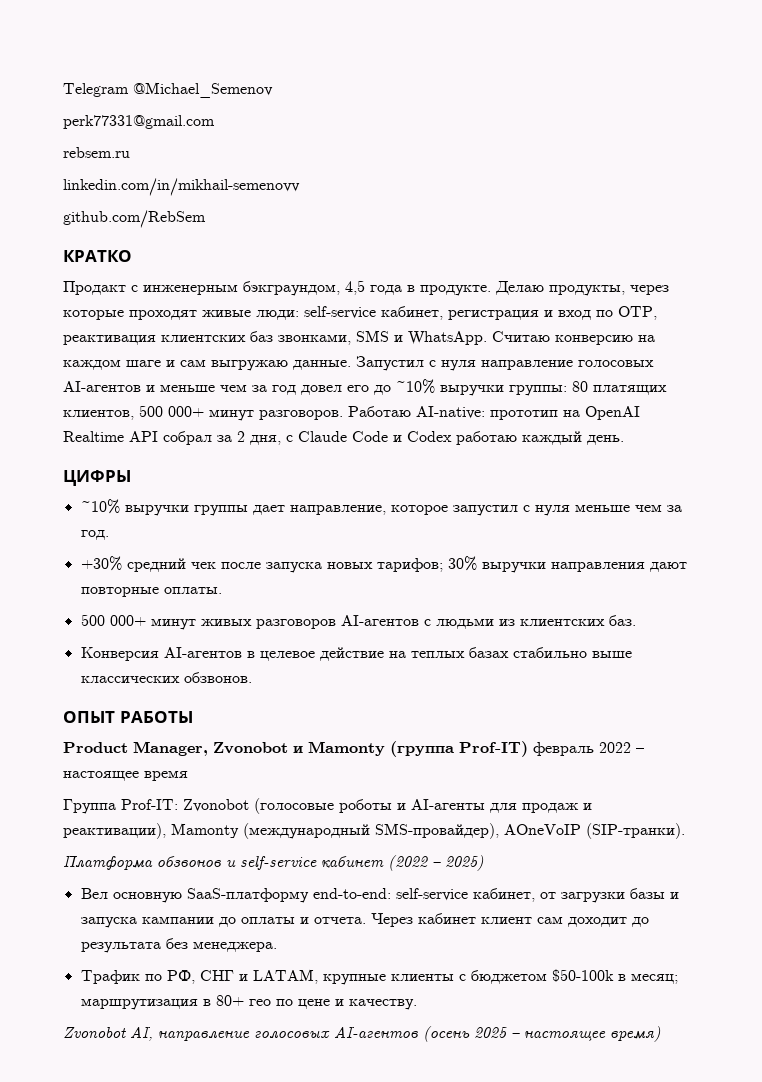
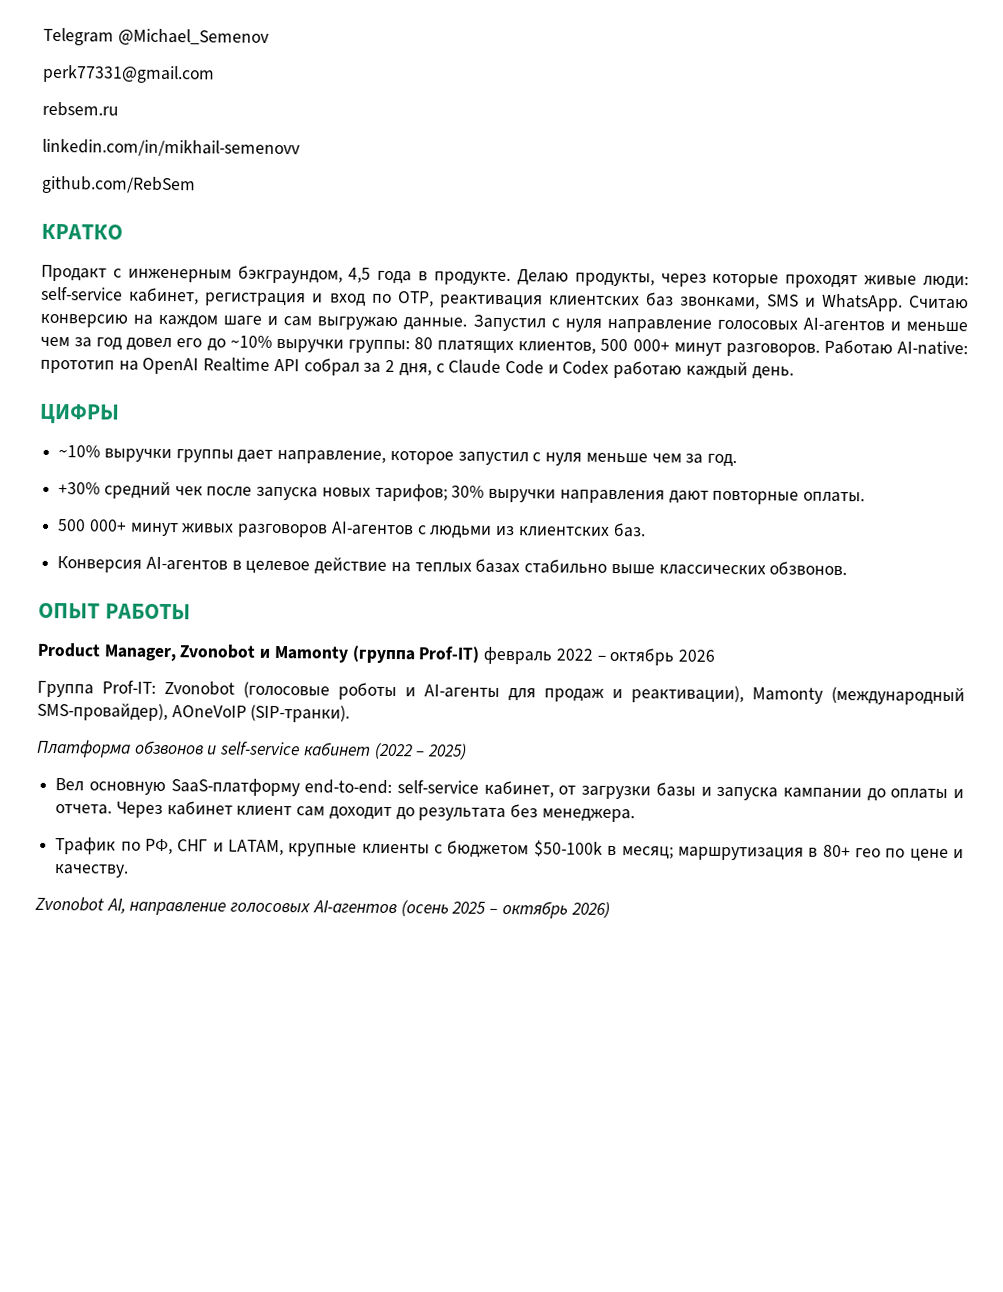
- Product Manager, Zvonobot и Mamonty (группа Prof-IT) февраль 2022 – настоящее время
+ Product Manager, Zvonobot и Mamonty (группа Prof-IT) февраль 2022 – октябрь 2026
- Zvonobot AI, направление голосовых AI-агентов (осень 2025 – настоящее время)
+ Zvonobot AI, направление голосовых AI-агентов (осень 2025 – октябрь 2026)

